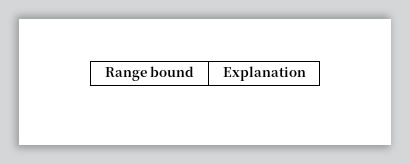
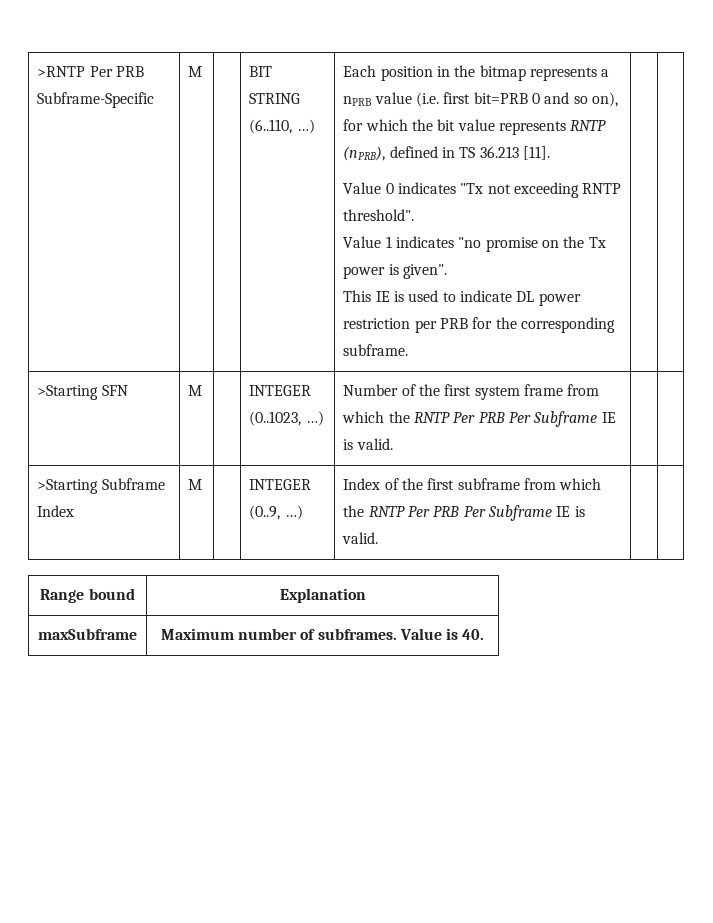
+ >RNTP Per PRB Subframe-Specific | M | | BIT STRING (6..110, …) | Each position in the bitmap represents a nPRB value (i.e. first bit=PRB 0 and so on), for which the bit value represents RNTP (nPRB), defined in TS 36.213 [11].
+ Value 0 indicates "Tx not exceeding RNTP threshold".
+ Value 1 indicates "no promise on the Tx power is given".
+ This IE is used to indicate DL power restriction per PRB for the corresponding subframe. | |
+ >Starting SFN | M | | INTEGER (0..1023, …) | Number of the first system frame from which the RNTP Per PRB Per Subframe IE is valid. | |
+ >Starting Subframe Index | M | | INTEGER (0..9, …) | Index of the first subframe from which the RNTP Per PRB Per Subframe IE is valid. | |
  Range bound | Explanation
+ maxSubframe | Maximum number of subframes. Value is 40.

